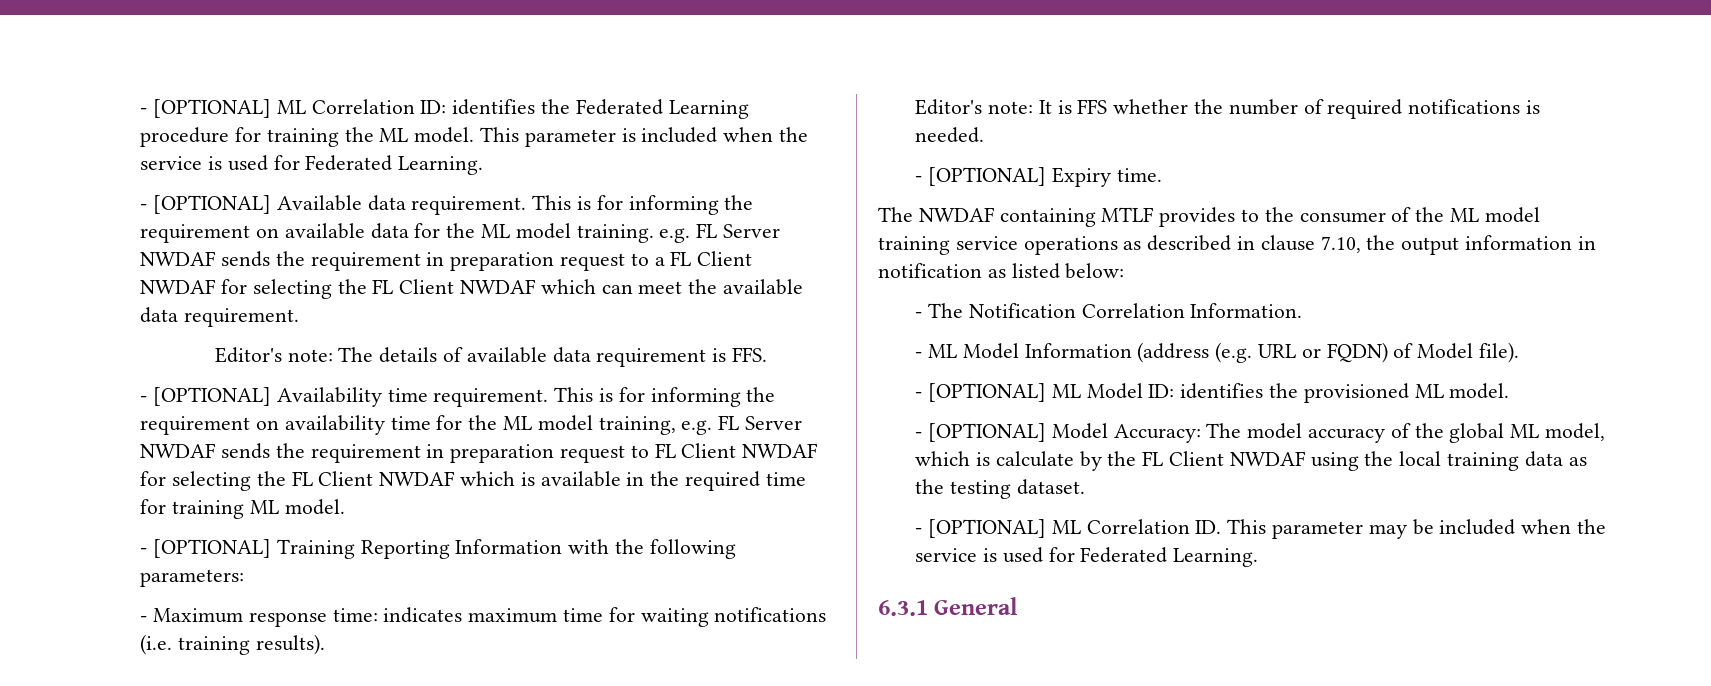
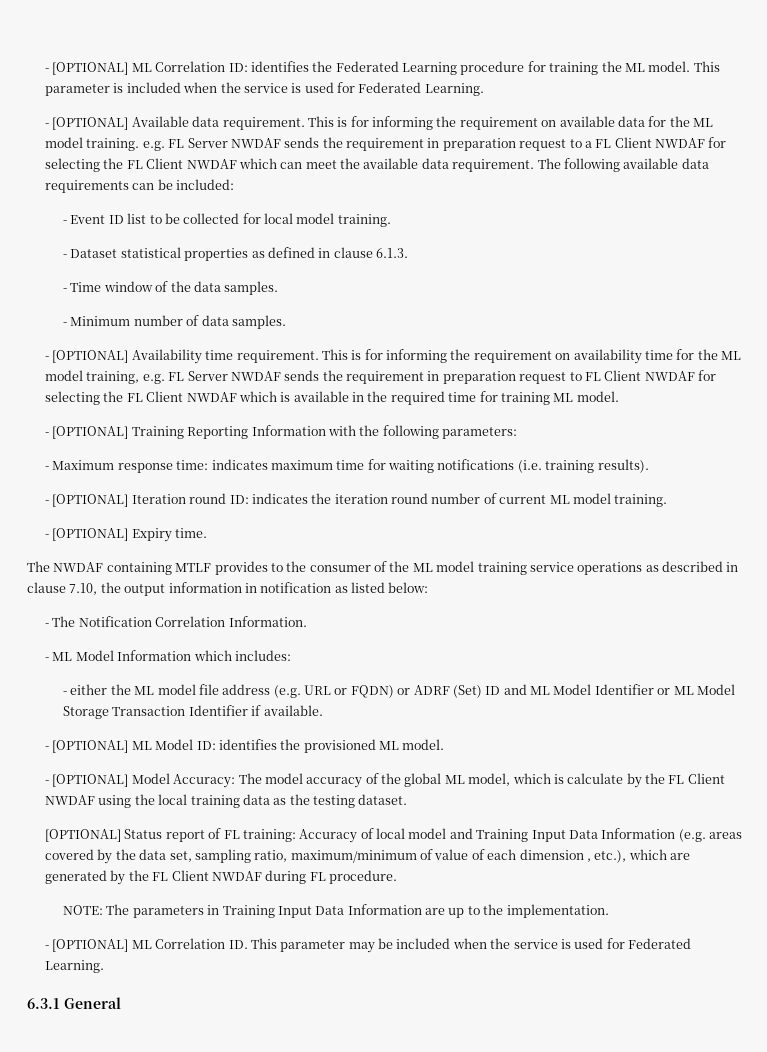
- This is for informing the requirement on available data for the ML model training. e.g. FL Server NWDAF sends the requirement in preparation request to a FL Client NWDAF for selecting the FL Client NWDAF which can meet the available data requirement.
- Editor's note: The details of available data requirement is FFS.
+ This is for informing the requirement on available data for the ML model training. e.g. FL Server NWDAF sends the requirement in preparation request to a FL Client NWDAF for selecting the FL Client NWDAF which can meet the available data requirement. The following available data requirements can be included:
+ - Event ID list to be collected for local model training.
+ - Dataset statistical properties as defined in clause 6.1.3.
+ - Time window of the data samples.
+ - Minimum number of data samples.
- Editor's note: It is FFS whether the number of required notifications is needed.
+ - [OPTIONAL] Iteration round ID: indicates the iteration round number of current ML model training.
- - ML Model Information (address (e.g. URL or FQDN) of Model file).
+ - ML Model Information which includes:
+ - either the ML model file address (e.g. URL or FQDN) or ADRF (Set) ID and ML Model Identifier or ML Model Storage Transaction Identifier if available.
+ [OPTIONAL] Status report of FL training: Accuracy of local model and Training Input Data Information (e.g. areas covered by the data set, sampling ratio, maximum/minimum of value of each dimension , etc.), which are generated by the FL Client NWDAF during FL procedure.
+ NOTE: The parameters in Training Input Data Information are up to the implementation.

